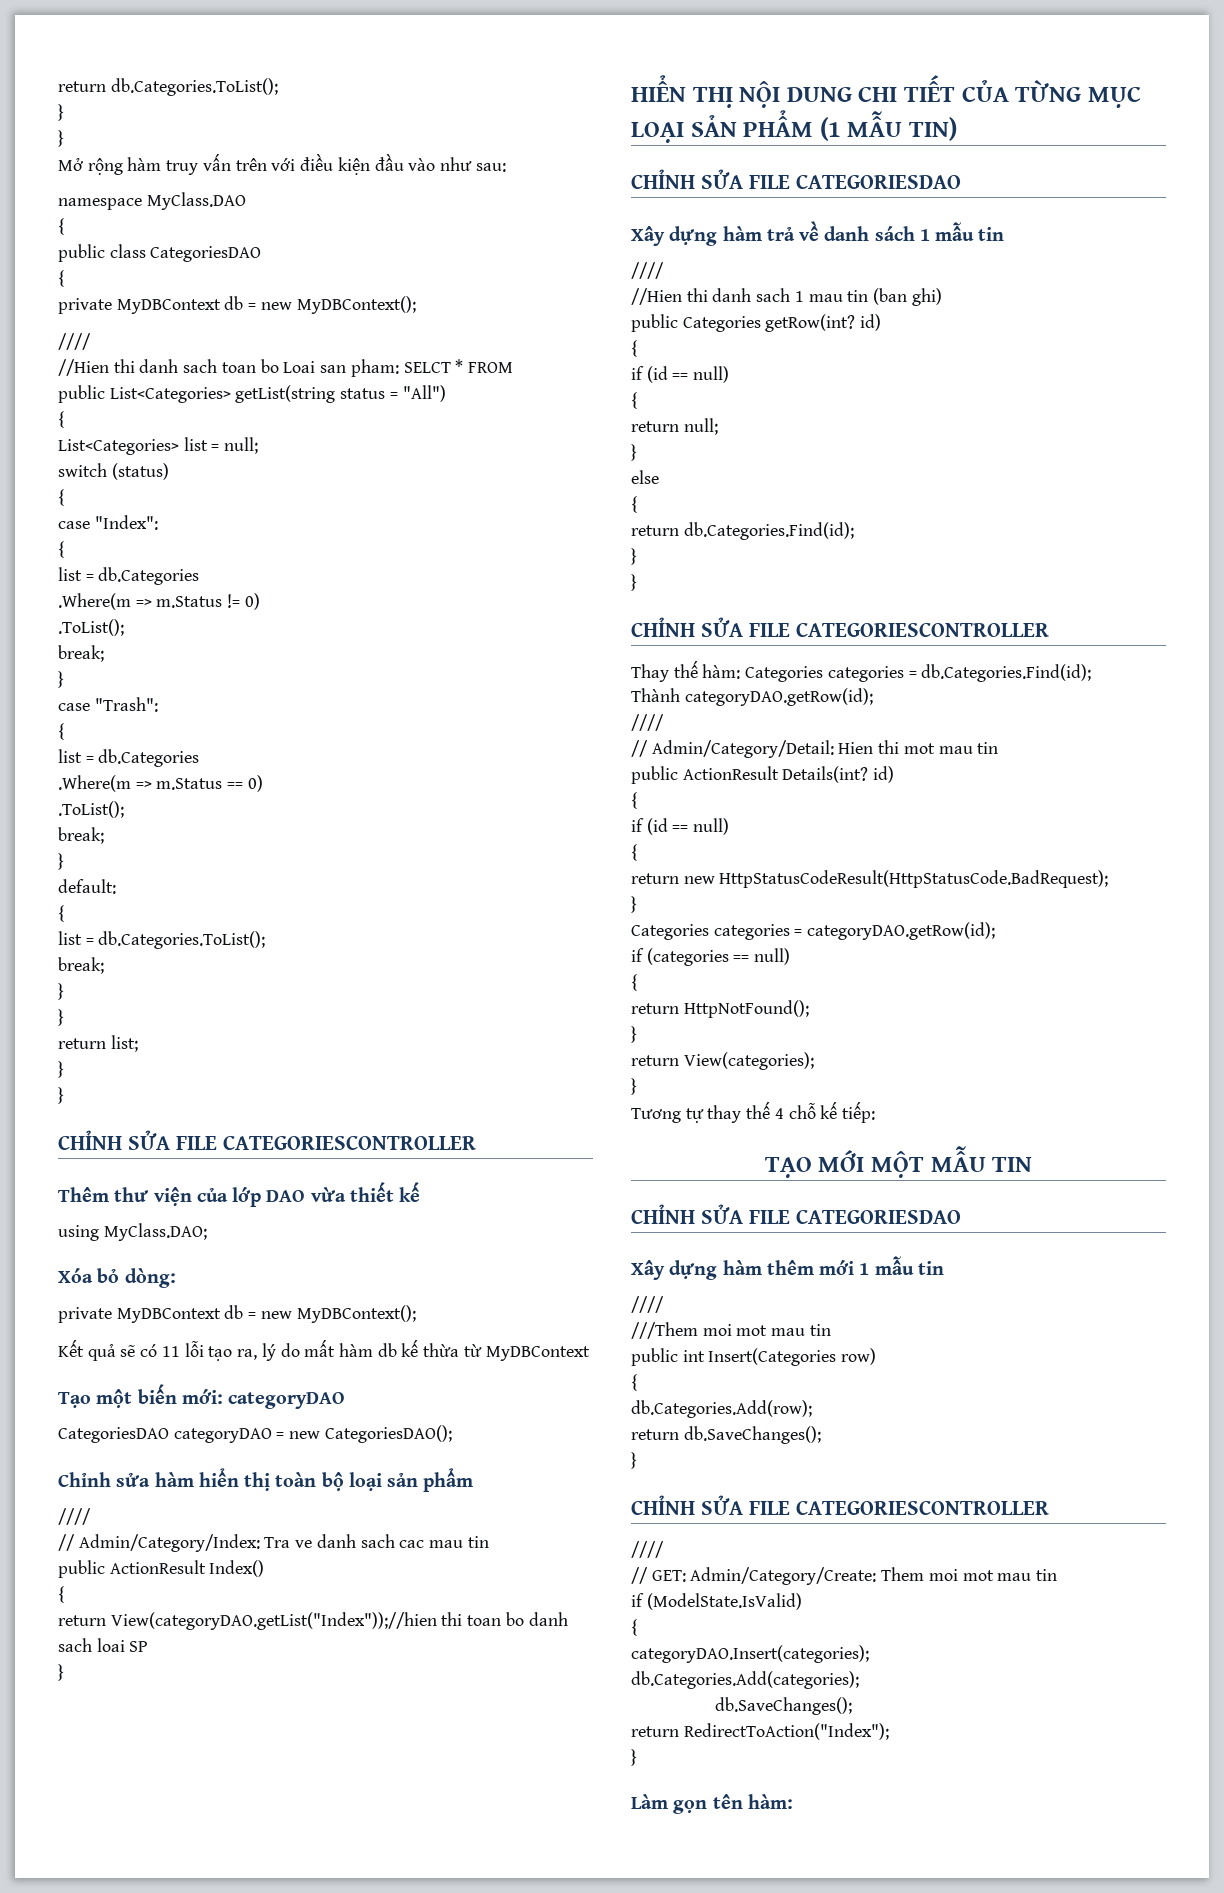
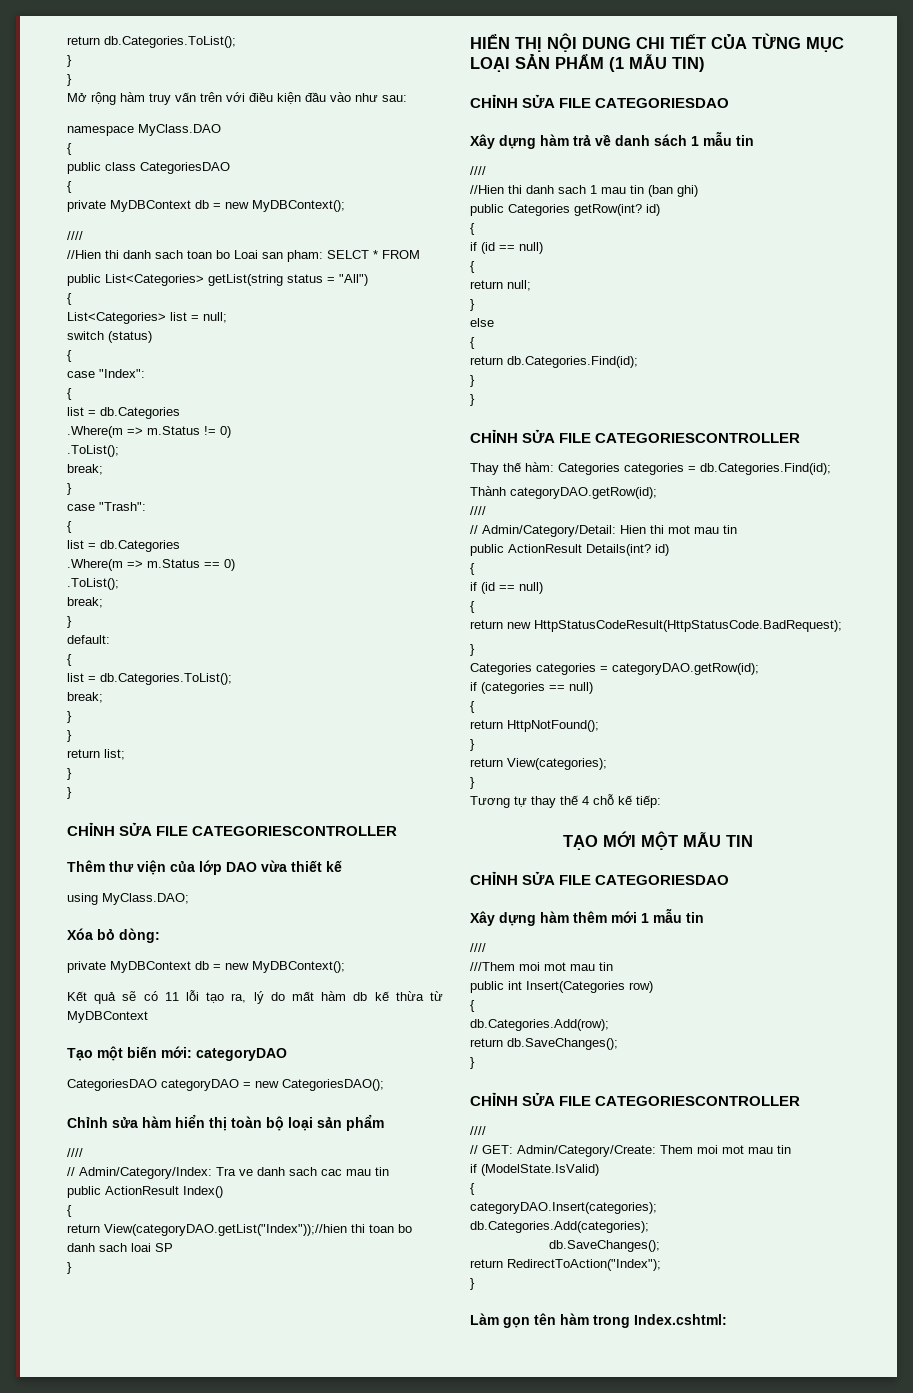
- Làm gọn tên hàm:
+ Làm gọn tên hàm trong Index.cshtml:

